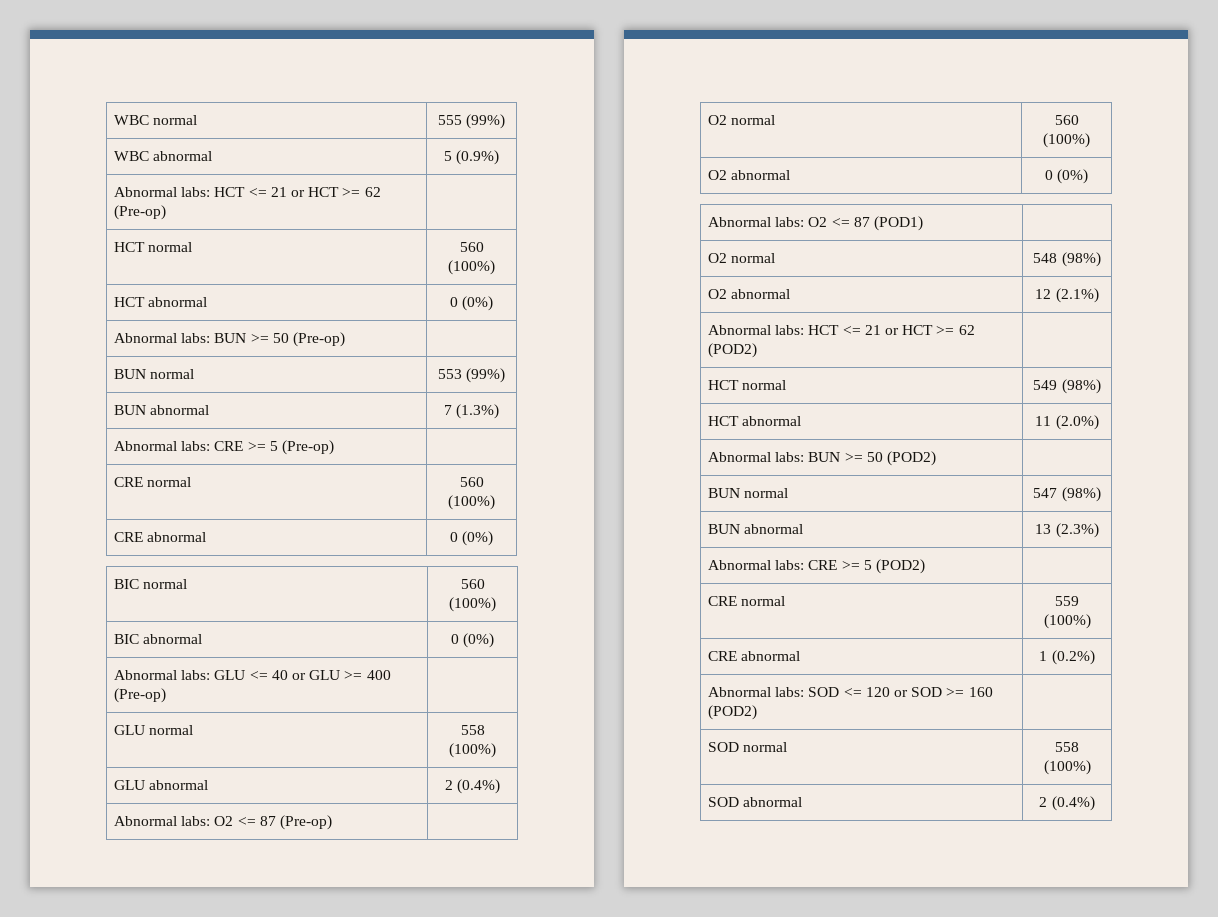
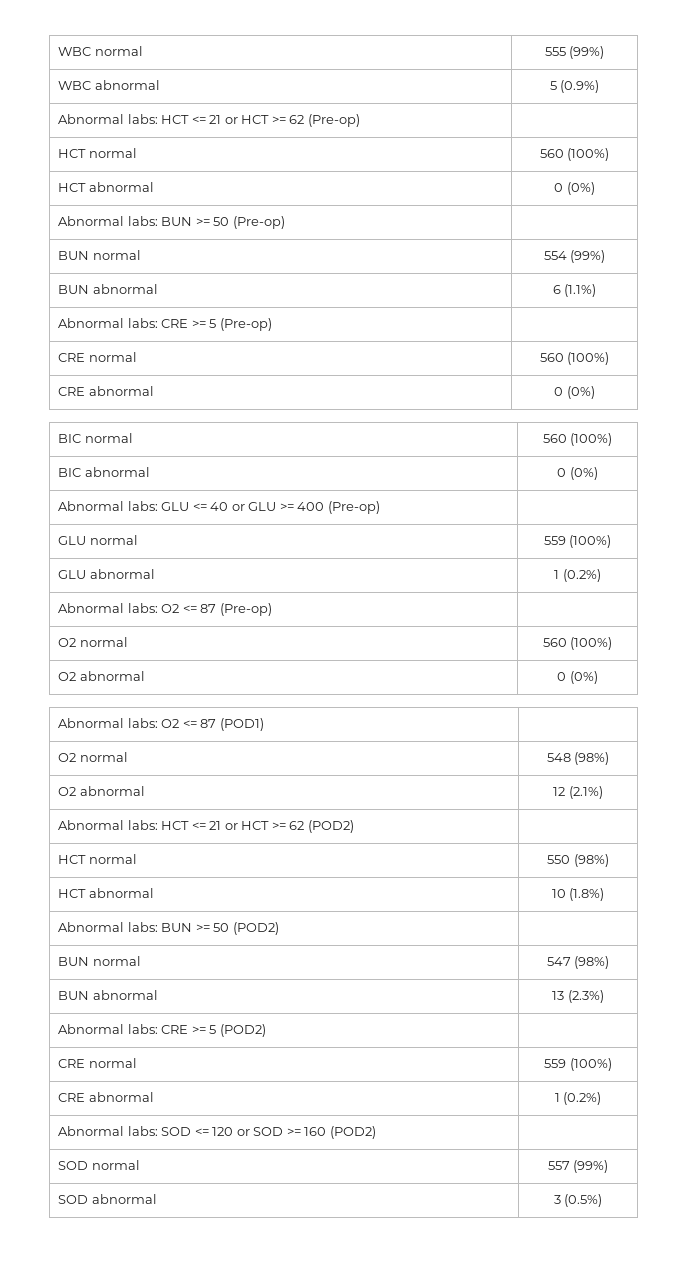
- BUN normal | 553 (99%)
+ BUN normal | 554 (99%)
- BUN abnormal | 7 (1.3%)
+ BUN abnormal | 6 (1.1%)
- GLU normal | 558 (100%)
+ GLU normal | 559 (100%)
- GLU abnormal | 2 (0.4%)
+ GLU abnormal | 1 (0.2%)
- HCT normal | 549 (98%)
+ HCT normal | 550 (98%)
- HCT abnormal | 11 (2.0%)
+ HCT abnormal | 10 (1.8%)
- SOD normal | 558 (100%)
+ SOD normal | 557 (99%)
- SOD abnormal | 2 (0.4%)
+ SOD abnormal | 3 (0.5%)

